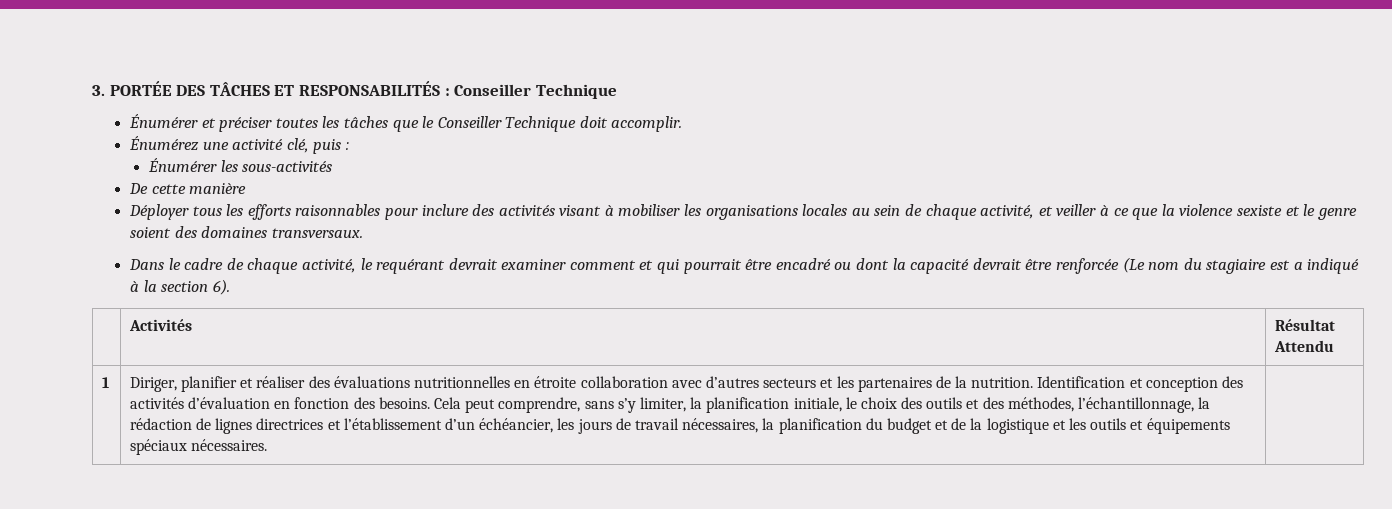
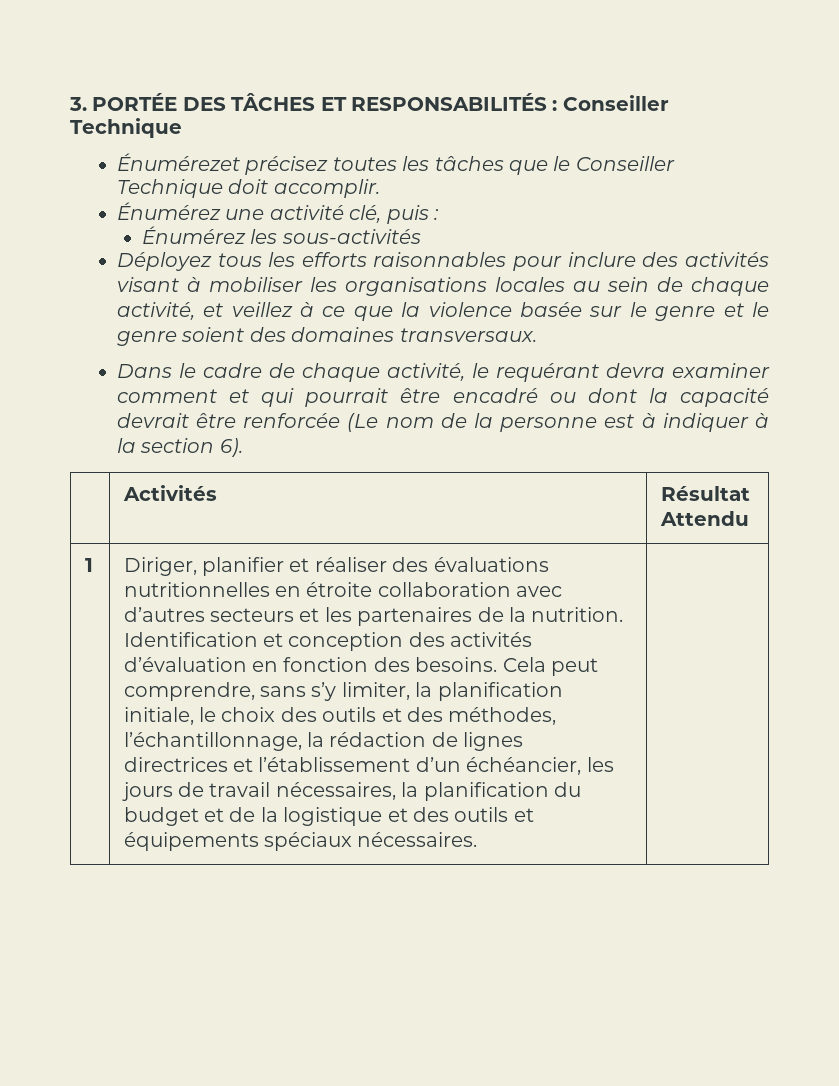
- Énumérer et préciser toutes les tâches que le Conseiller Technique doit accomplir.
+ Énumérezet précisez toutes les tâches que le Conseiller Technique doit accomplir.
- Énumérer les sous-activités
+ Énumérez les sous-activités
- De cette manière
- Déployer tous les efforts raisonnables pour inclure des activités visant à mobiliser les organisations locales au sein de chaque activité, et veiller à ce que la violence sexiste et le genre soient des domaines transversaux.
+ Déployez tous les efforts raisonnables pour inclure des activités visant à mobiliser les organisations locales au sein de chaque activité, et veillez à ce que la violence basée sur le genre et le genre soient des domaines transversaux.
- Dans le cadre de chaque activité, le requérant devrait examiner comment et qui pourrait être encadré ou dont la capacité devrait être renforcée (Le nom du stagiaire est a indiqué à la section 6).
+ Dans le cadre de chaque activité, le requérant devra examiner comment et qui pourrait être encadré ou dont la capacité devrait être renforcée (Le nom de la personne est à indiquer à la section 6).
- Cela peut comprendre, sans s’y limiter, la planification initiale, le choix des outils et des méthodes, l’échantillonnage, la rédaction de lignes directrices et l’établissement d’un échéancier, les jours de travail nécessaires, la planification du budget et de la logistique et les outils et équipements spéciaux nécessaires.
+ Cela peut comprendre, sans s’y limiter, la planification initiale, le choix des outils et des méthodes, l’échantillonnage, la rédaction de lignes directrices et l’établissement d’un échéancier, les jours de travail nécessaires, la planification du budget et de la logistique et des outils et équipements spéciaux nécessaires.

